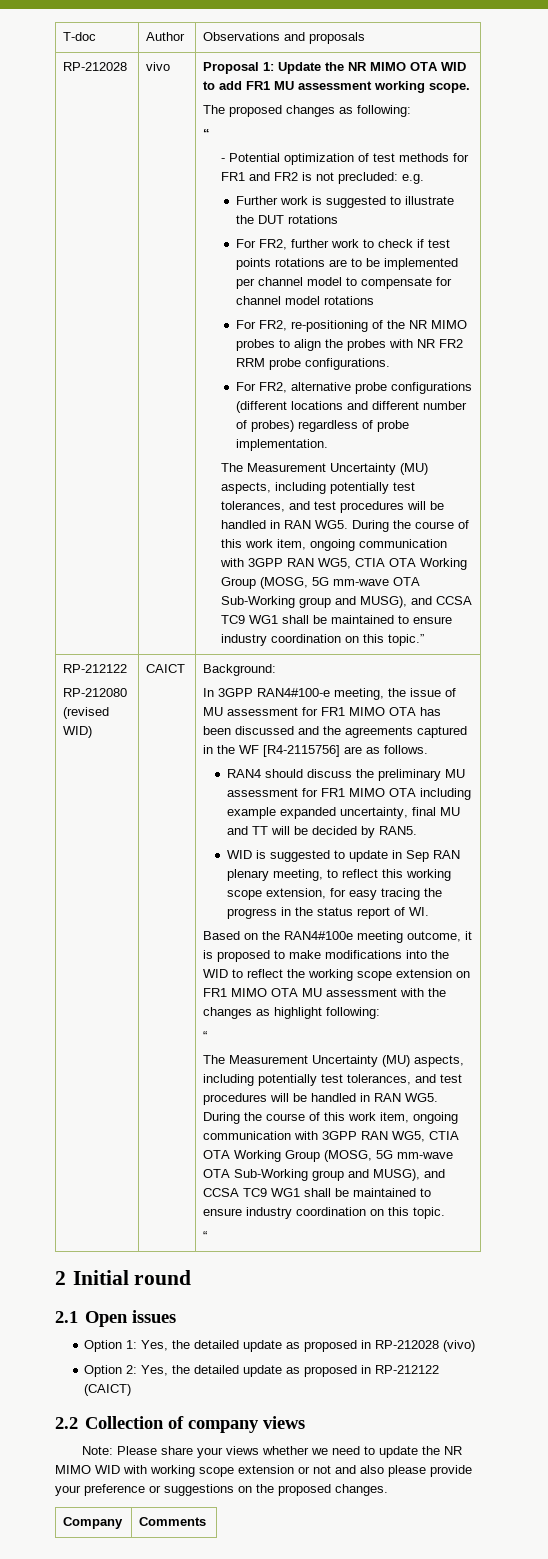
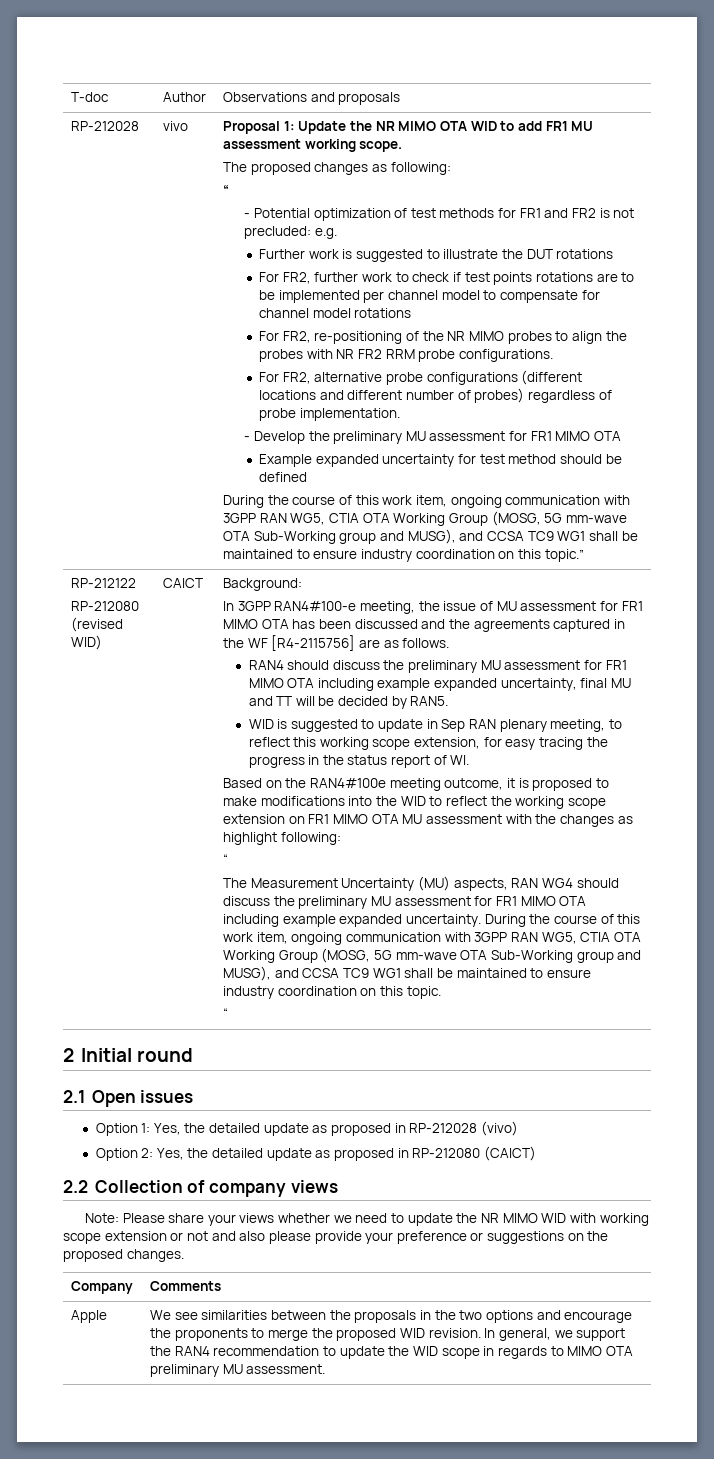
- The Measurement Uncertainty (MU) aspects, including potentially test tolerances, and test procedures will be handled in RAN WG5. During the course of this work item, ongoing communication with 3GPP RAN WG5, CTIA OTA Working Group (MOSG, 5G mm-wave OTA Sub-Working group and MUSG), and CCSA TC9 WG1 shall be maintained to ensure industry coordination on this topic.”
+ - Develop the preliminary MU assessment for FR1 MIMO OTA
+ Example expanded uncertainty for test method should be defined
+ During the course of this work item, ongoing communication with 3GPP RAN WG5, CTIA OTA Working Group (MOSG, 5G mm-wave OTA Sub-Working group and MUSG), and CCSA TC9 WG1 shall be maintained to ensure industry coordination on this topic.”
- The Measurement Uncertainty (MU) aspects, including potentially test tolerances, and test procedures will be handled in RAN WG5. During the course of this work item, ongoing communication with 3GPP RAN WG5, CTIA OTA Working Group (MOSG, 5G mm-wave OTA Sub-Working group and MUSG), and CCSA TC9 WG1 shall be maintained to ensure industry coordination on this topic.
+ The Measurement Uncertainty (MU) aspects, RAN WG4 should discuss the preliminary MU assessment for FR1 MIMO OTA including example expanded uncertainty. During the course of this work item, ongoing communication with 3GPP RAN WG5, CTIA OTA Working Group (MOSG, 5G mm-wave OTA Sub-Working group and MUSG), and CCSA TC9 WG1 shall be maintained to ensure industry coordination on this topic.
- Option 2: Yes, the detailed update as proposed in RP-212122 (CAICT)
+ Option 2: Yes, the detailed update as proposed in RP-212080 (CAICT)
+ Apple | We see similarities between the proposals in the two options and encourage the proponents to merge the proposed WID revision. In general, we support the RAN4 recommendation to update the WID scope in regards to MIMO OTA preliminary MU assessment.

